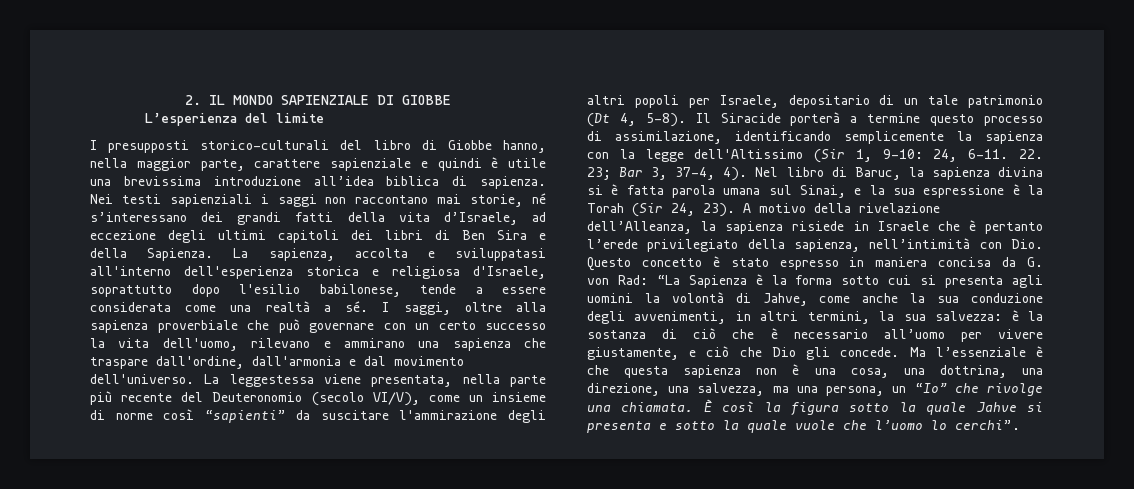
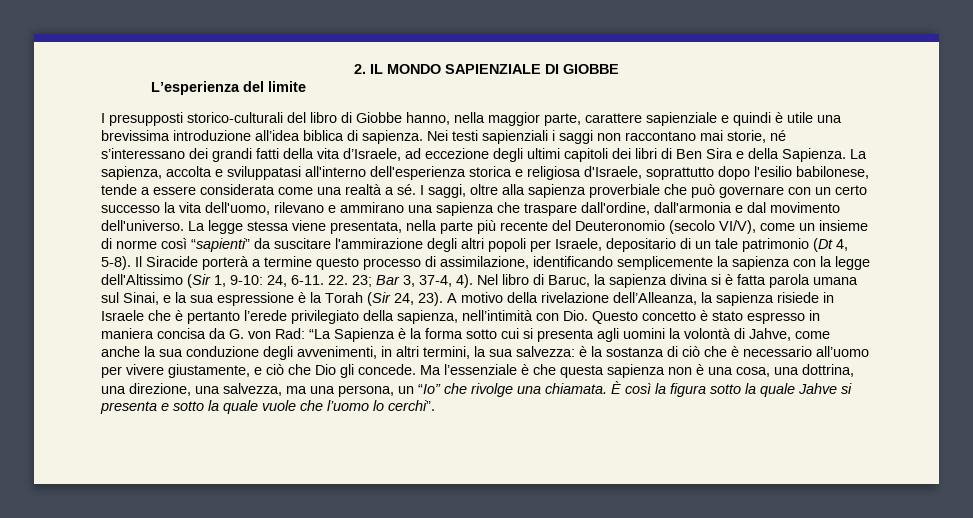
- La leggestessa viene presentata, nella parte più recente del Deuteronomio (secolo VI/V), come un insieme di norme così “sapienti” da suscitare l'ammirazione degli altri popoli per Israele, depositario di un tale patrimonio (Dt 4, 5-8).
+ La legge stessa viene presentata, nella parte più recente del Deuteronomio (secolo VI/V), come un insieme di norme così “sapienti” da suscitare l'ammirazione degli altri popoli per Israele, depositario di un tale patrimonio (Dt 4, 5-8).

